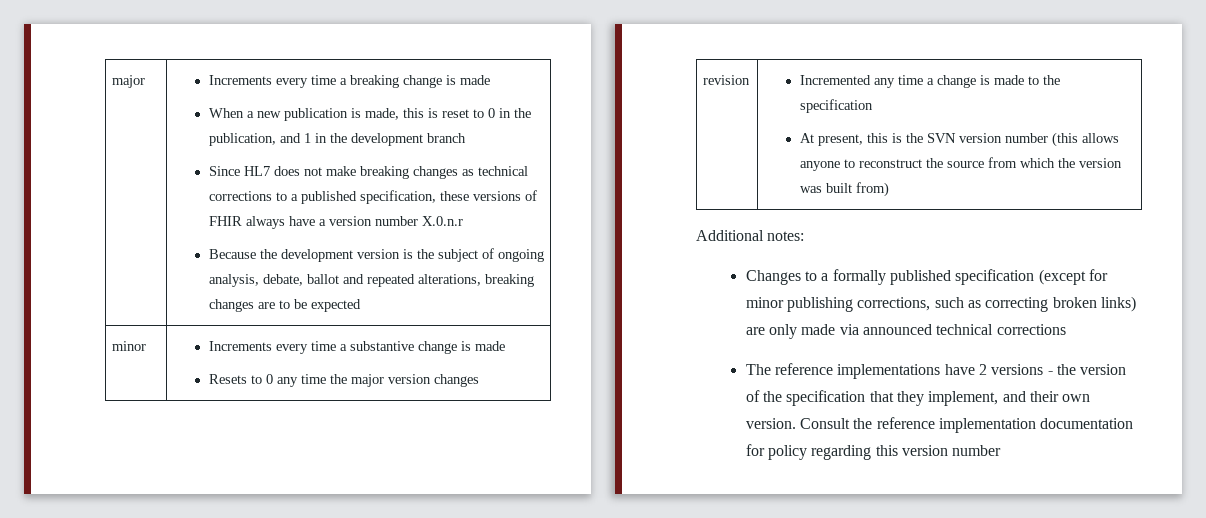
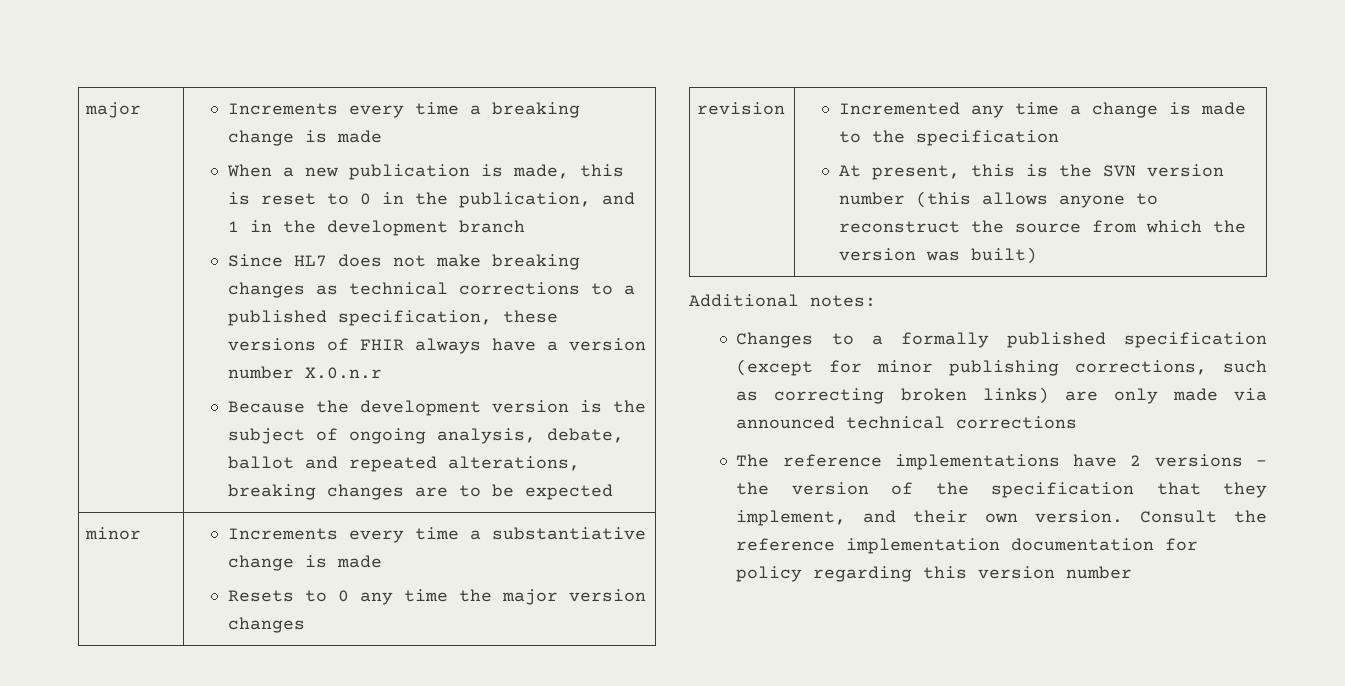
- minor | Increments every time a substantive change is made
+ minor | Increments every time a substantiative change is made
  revision | Incremented any time a change is made to the specification
- At present, this is the SVN version number (this allows anyone to reconstruct the source from which the version was built from)
+ At present, this is the SVN version number (this allows anyone to reconstruct the source from which the version was built)

